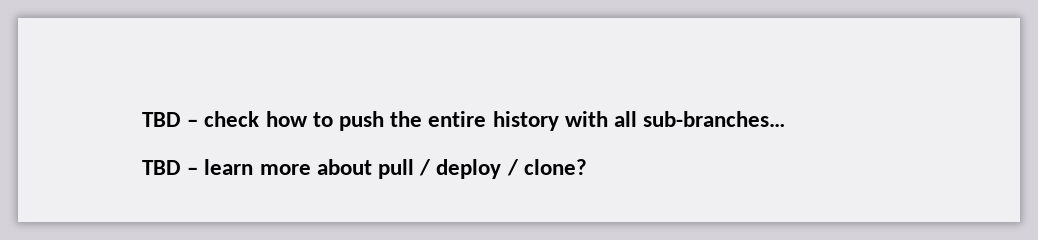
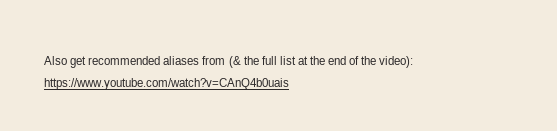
- TBD – check how to push the entire history with all sub-branches…
- TBD – learn more about pull / deploy / clone?
+ Also get recommended aliases from (& the full list at the end of the video):
+ https://www.youtube.com/watch?v=CAnQ4b0uais

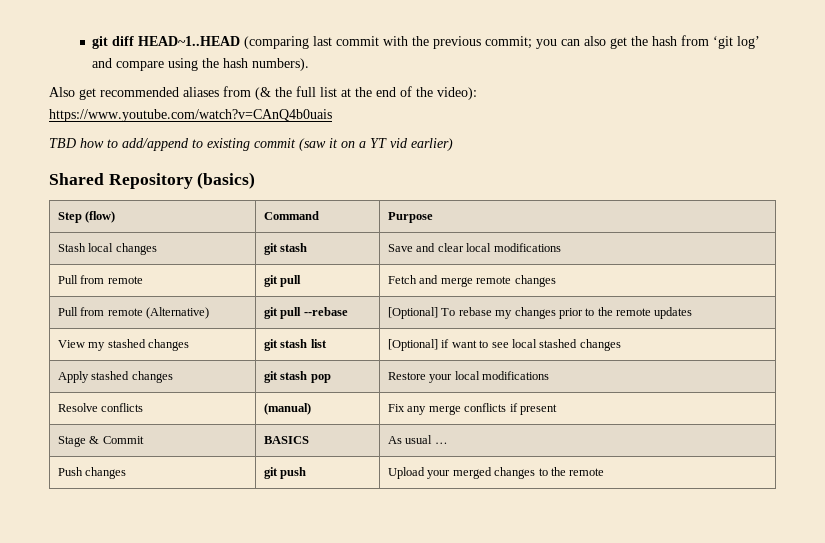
+ git diff HEAD~1..HEAD (comparing last commit with the previous commit; you can also get the hash from ‘git log’ and compare using the hash numbers).
+ TBD how to add/append to existing commit (saw it on a YT vid earlier)
+ Shared Repository (basics)
+ Step (flow) | Command | Purpose
+ Stash local changes | git stash | Save and clear local modifications
+ Pull from remote | git pull | Fetch and merge remote changes
+ Pull from remote (Alternative) | git pull --rebase | [Optional] To rebase my changes prior to the remote updates
+ View my stashed changes | git stash list | [Optional] if want to see local stashed changes
+ Apply stashed changes | git stash pop | Restore your local modifications
+ Resolve conflicts | (manual) | Fix any merge conflicts if present
+ Stage & Commit | BASICS | As usual …
+ Push changes | git push | Upload your merged changes to the remote

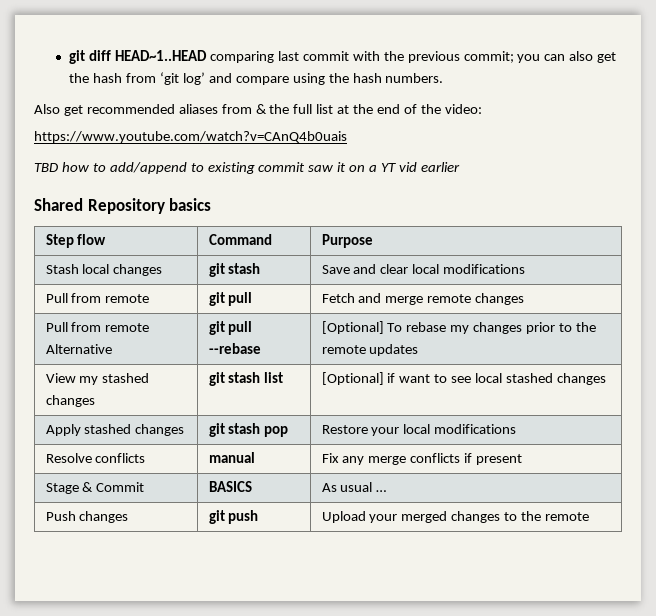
- git diff HEAD~1..HEAD (comparing last commit with the previous commit; you can also get the hash from ‘git log’ and compare using the hash numbers).
+ git diff HEAD~1..HEAD comparing last commit with the previous commit; you can also get the hash from ‘git log’ and compare using the hash numbers.
- Also get recommended aliases from (& the full list at the end of the video):
+ Also get recommended aliases from & the full list at the end of the video:
- TBD how to add/append to existing commit (saw it on a YT vid earlier)
+ TBD how to add/append to existing commit saw it on a YT vid earlier
- Shared Repository (basics)
+ Shared Repository basics
- Step (flow) | Command | Purpose
+ Step flow | Command | Purpose
- Pull from remote (Alternative) | git pull --rebase | [Optional] To rebase my changes prior to the remote updates
+ Pull from remote Alternative | git pull --rebase | [Optional] To rebase my changes prior to the remote updates
- Resolve conflicts | (manual) | Fix any merge conflicts if present
+ Resolve conflicts | manual | Fix any merge conflicts if present

